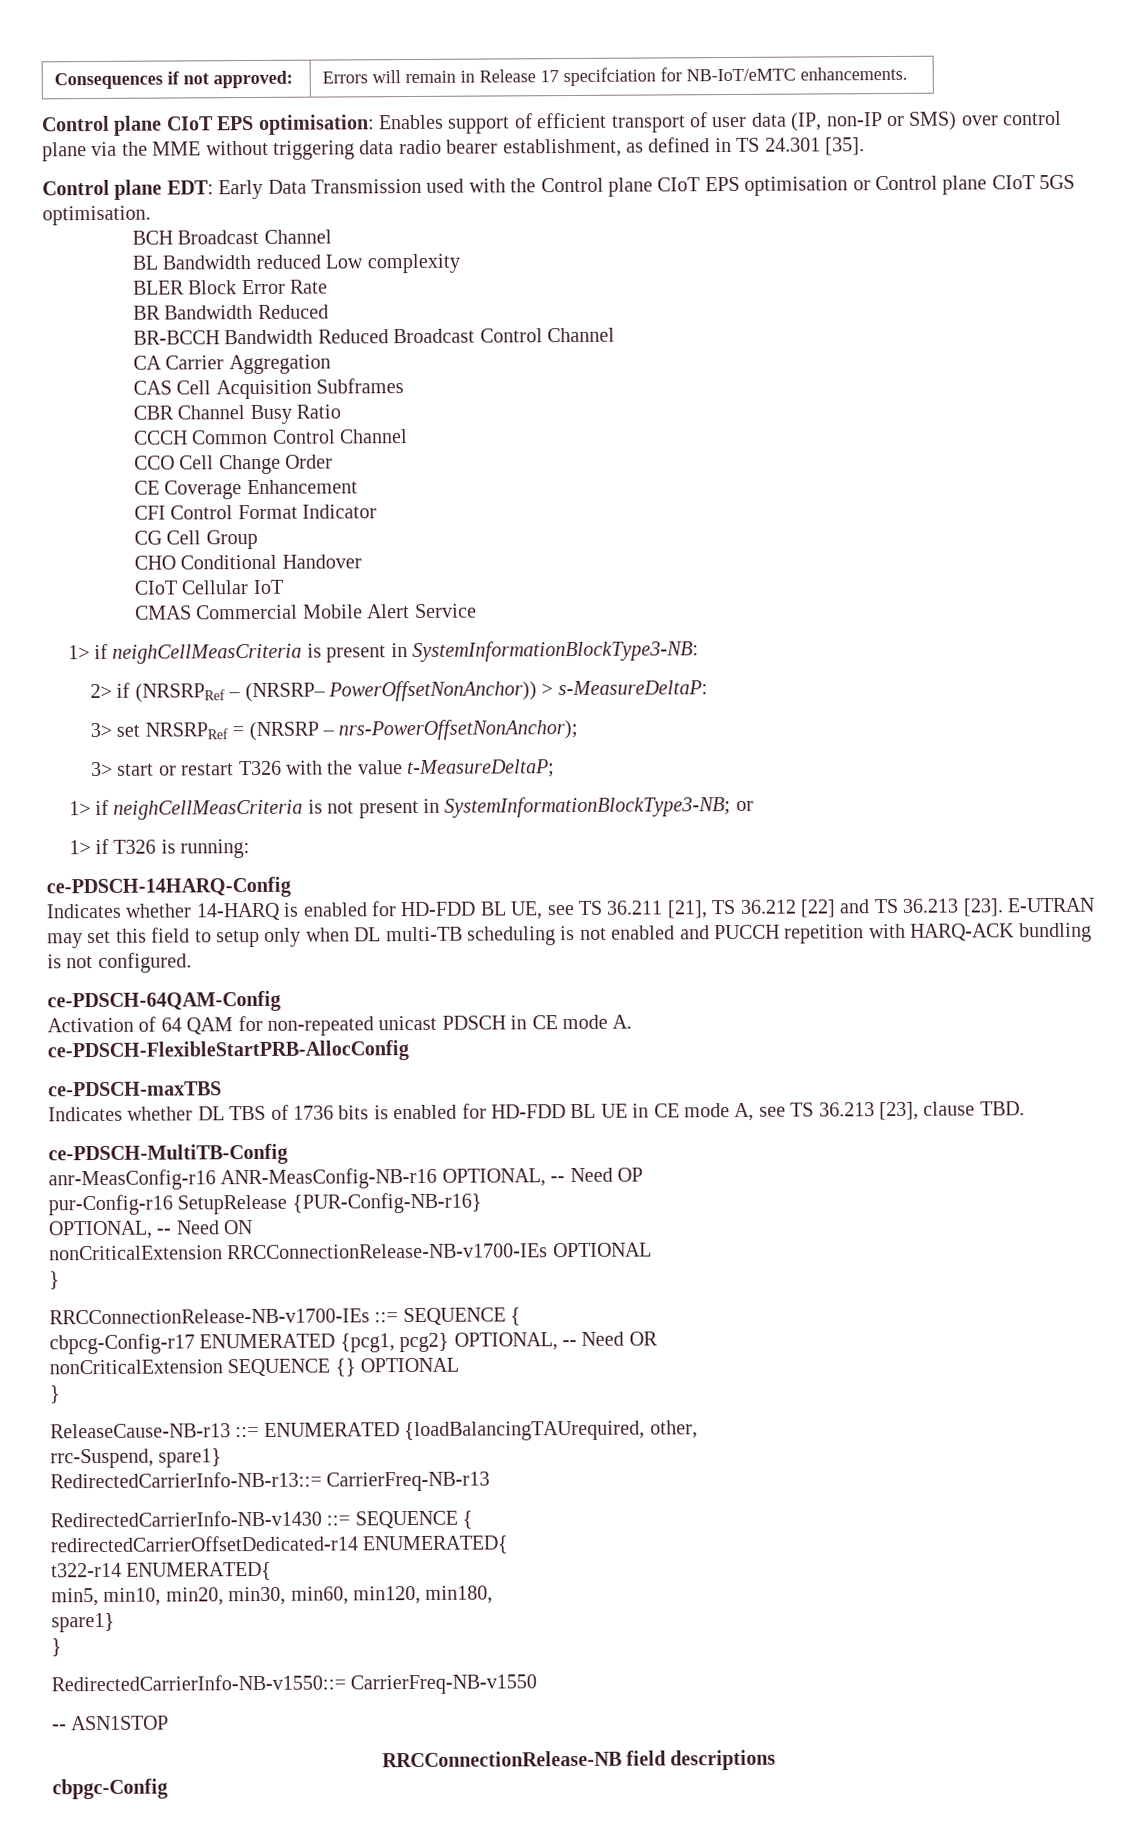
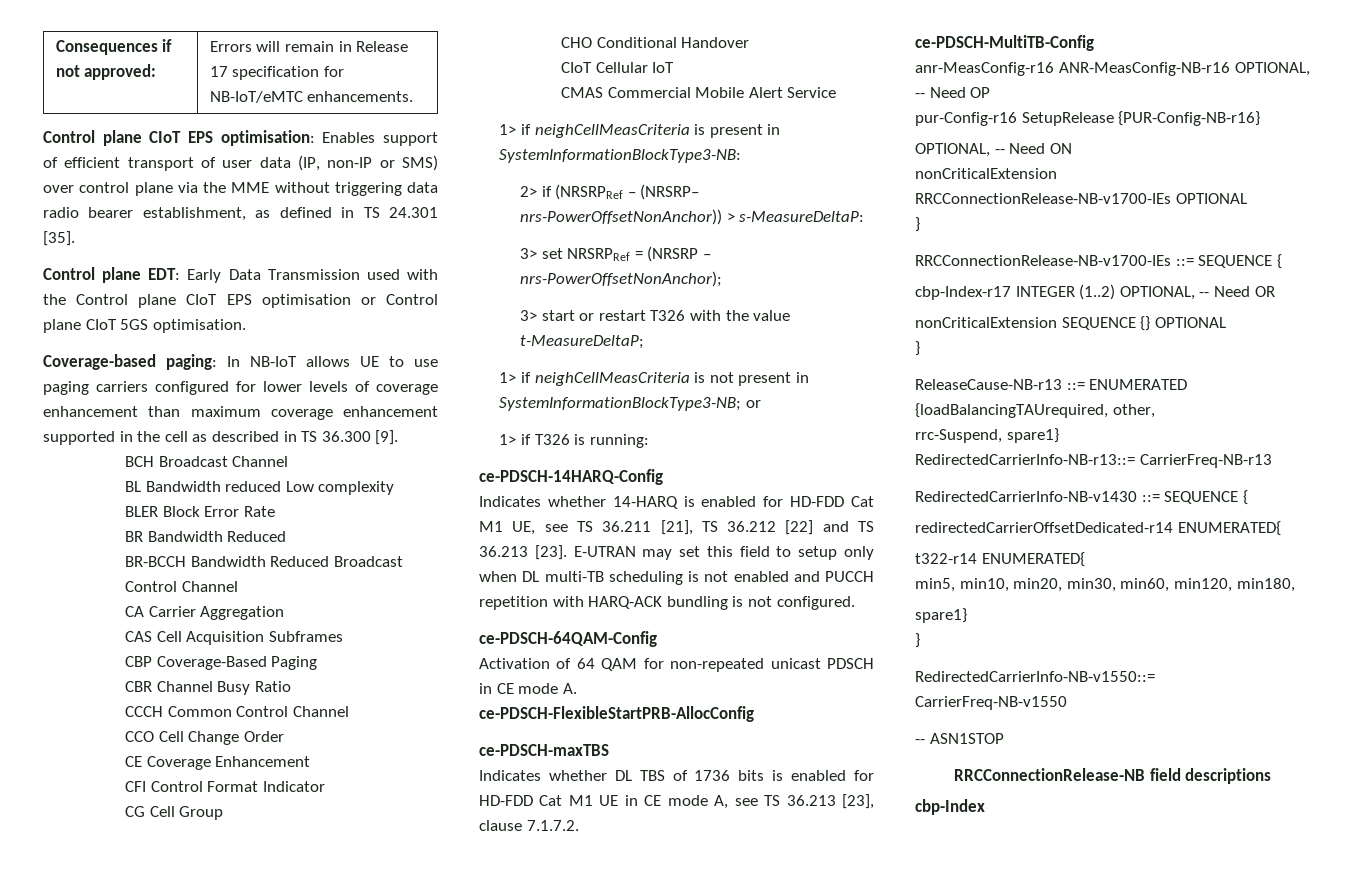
- Consequences if not approved: | Errors will remain in Release 17 specifciation for NB-IoT/eMTC enhancements.
+ Consequences if not approved: | Errors will remain in Release 17 specification for NB-IoT/eMTC enhancements.
+ Coverage-based paging: In NB-IoT allows UE to use paging carriers configured for lower levels of coverage enhancement than maximum coverage enhancement supported in the cell as described in TS 36.300 [9].
+ CBP Coverage-Based Paging
- 2> if (NRSRPRef – (NRSRP– PowerOffsetNonAnchor)) > s-MeasureDeltaP:
+ 2> if (NRSRPRef – (NRSRP– nrs-PowerOffsetNonAnchor)) > s-MeasureDeltaP:
- Indicates whether 14-HARQ is enabled for HD-FDD BL UE, see TS 36.211 [21], TS 36.212 [22] and TS 36.213 [23].
+ Indicates whether 14-HARQ is enabled for HD-FDD Cat M1 UE, see TS 36.211 [21], TS 36.212 [22] and TS 36.213 [23].
- Indicates whether DL TBS of 1736 bits is enabled for HD-FDD BL UE in CE mode A, see TS 36.213 [23], clause TBD.
+ Indicates whether DL TBS of 1736 bits is enabled for HD-FDD Cat M1 UE in CE mode A, see TS 36.213 [23], clause 7.1.7.2.
- cbpcg-Config-r17 ENUMERATED {pcg1, pcg2} OPTIONAL, -- Need OR
+ cbp-Index-r17 INTEGER (1..2) OPTIONAL, -- Need OR
- cbpgc-Config
+ cbp-Index

